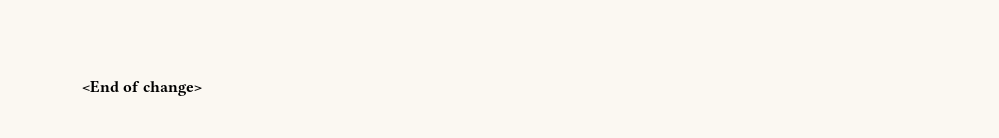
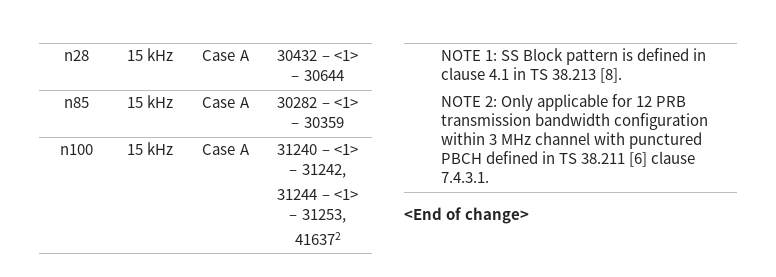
+ n28 | 15 kHz | Case A | 30432 – <1> – 30644
+ n85 | 15 kHz | Case A | 30282 – <1> – 30359
+ n100 | 15 kHz | Case A | 31240 – <1> – 31242,
+ 31244 – <1> – 31253,
+ 416372
+ NOTE 1: SS Block pattern is defined in clause 4.1 in TS 38.213 [8].
+ NOTE 2: Only applicable for 12 PRB transmission bandwidth configuration within 3 MHz channel with punctured PBCH defined in TS 38.211 [6] clause 7.4.3.1.

